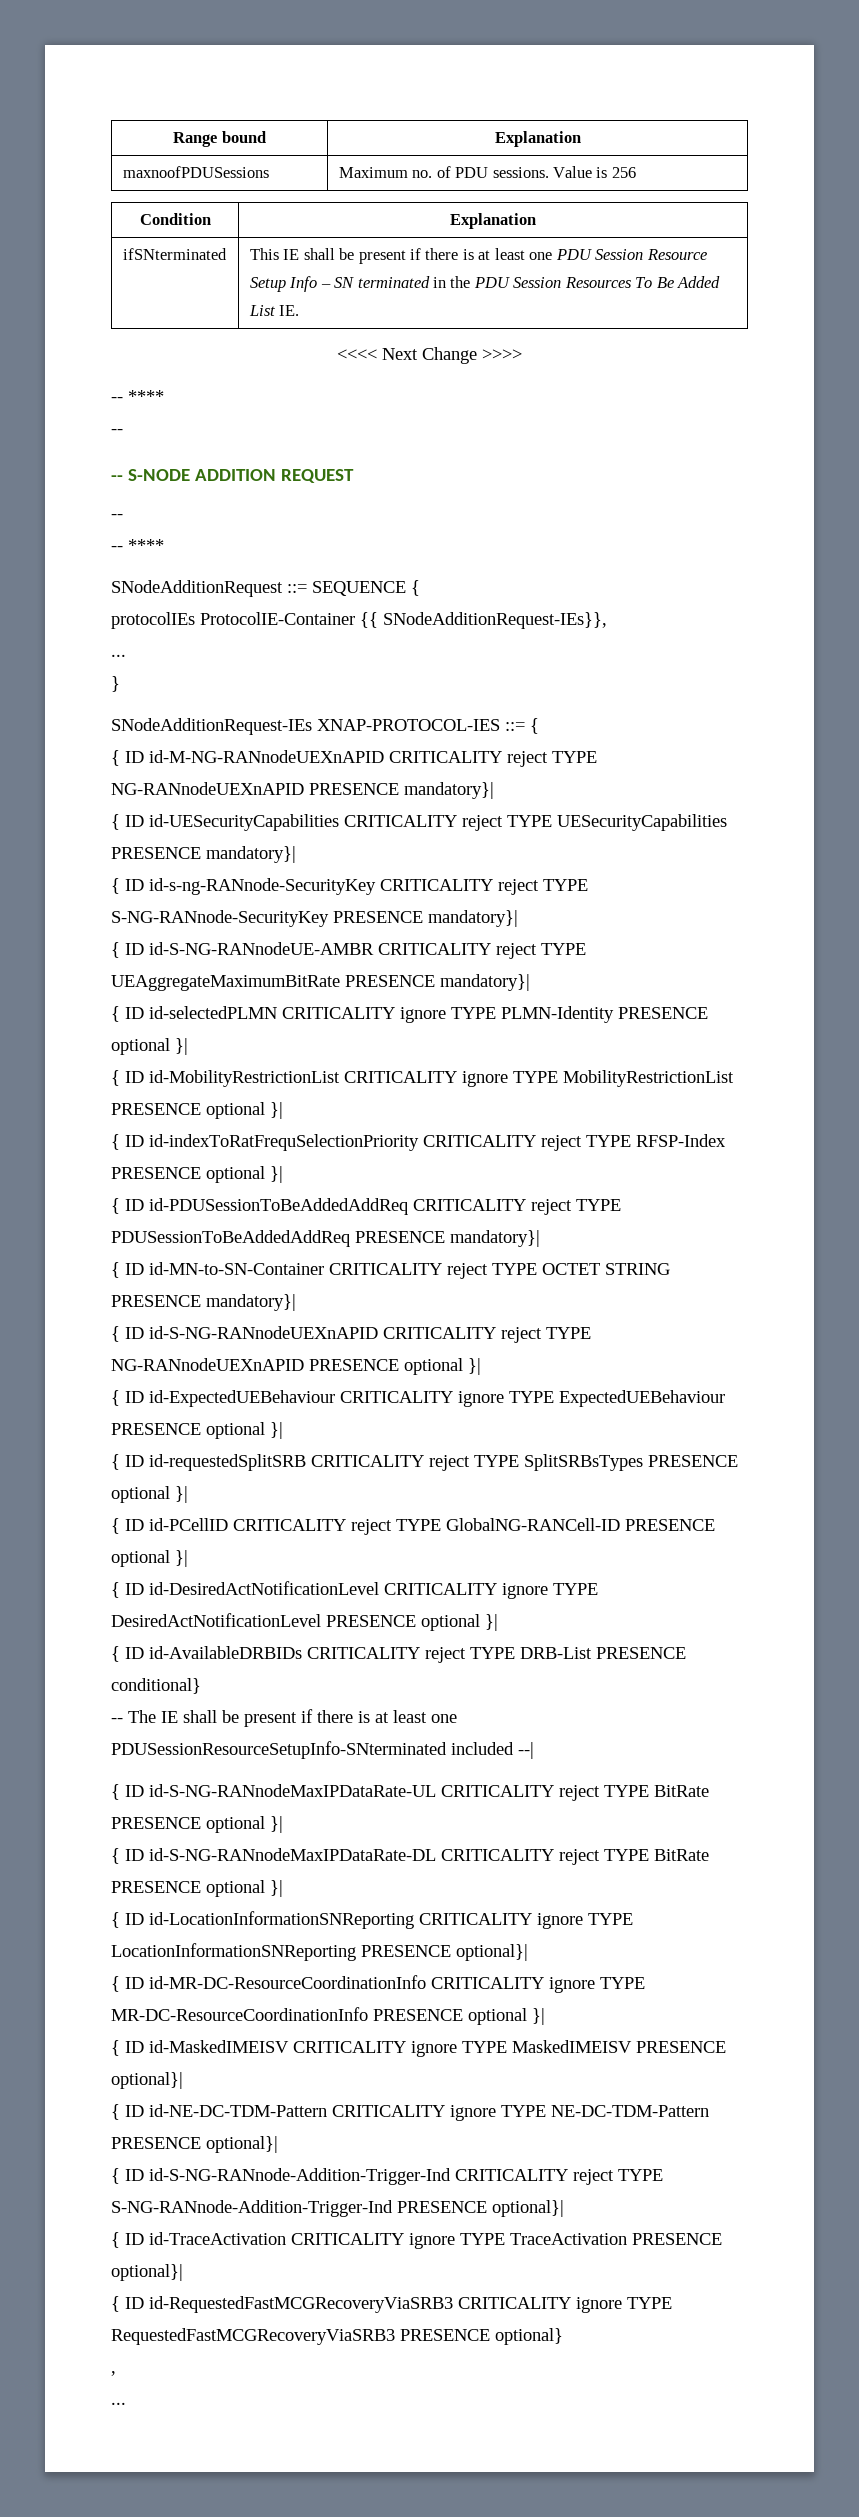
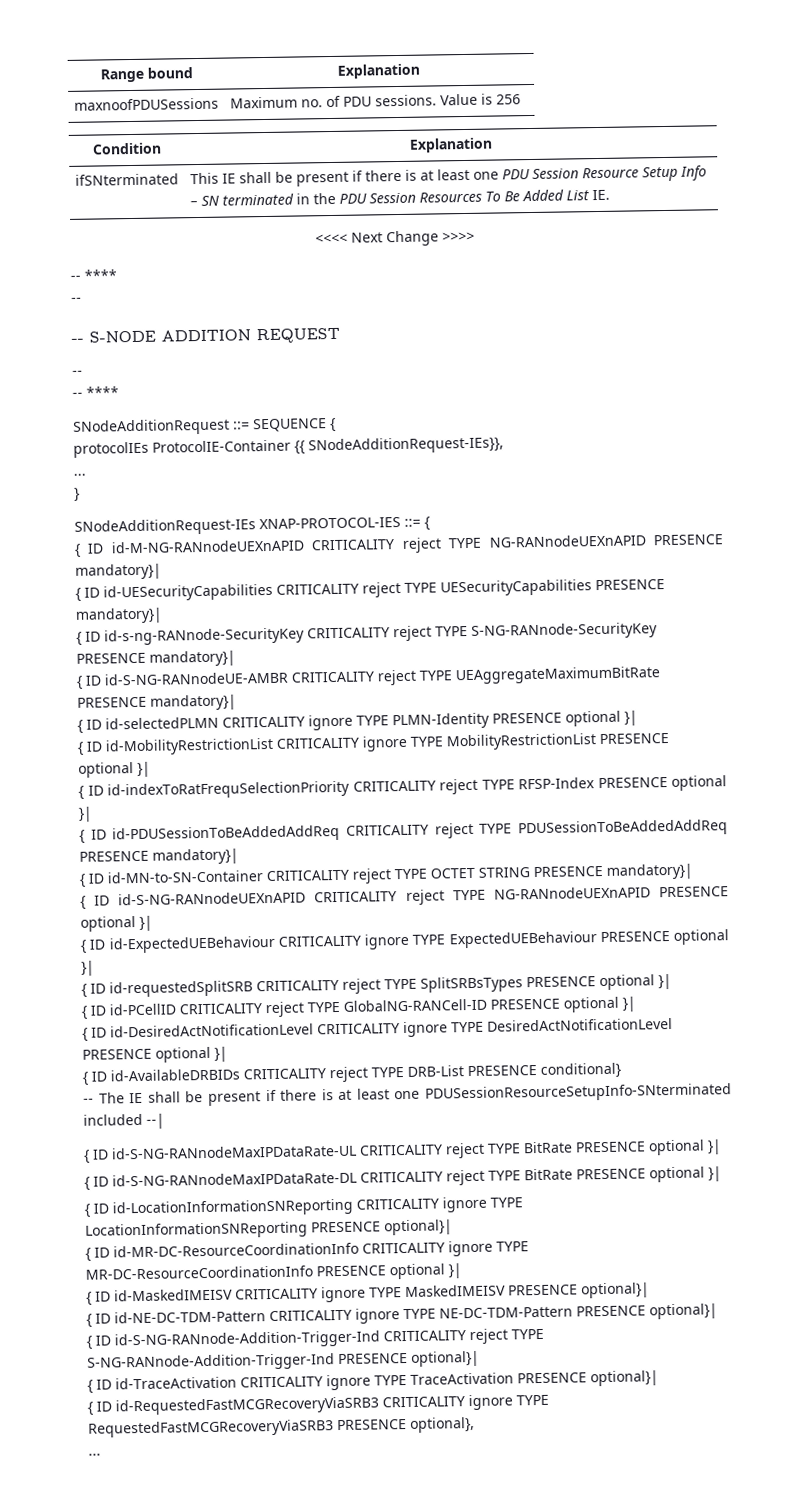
- { ID id-RequestedFastMCGRecoveryViaSRB3 CRITICALITY ignore TYPE RequestedFastMCGRecoveryViaSRB3 PRESENCE optional}
- ,
+ { ID id-RequestedFastMCGRecoveryViaSRB3 CRITICALITY ignore TYPE RequestedFastMCGRecoveryViaSRB3 PRESENCE optional},

